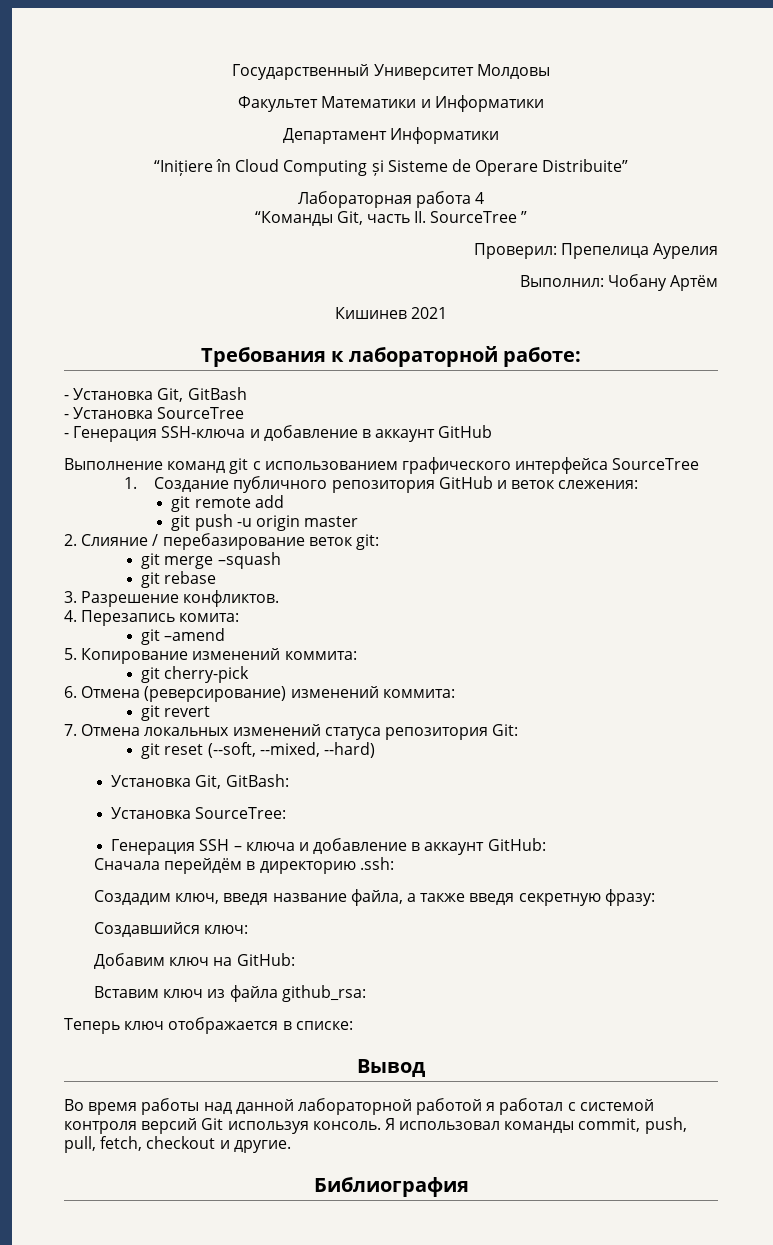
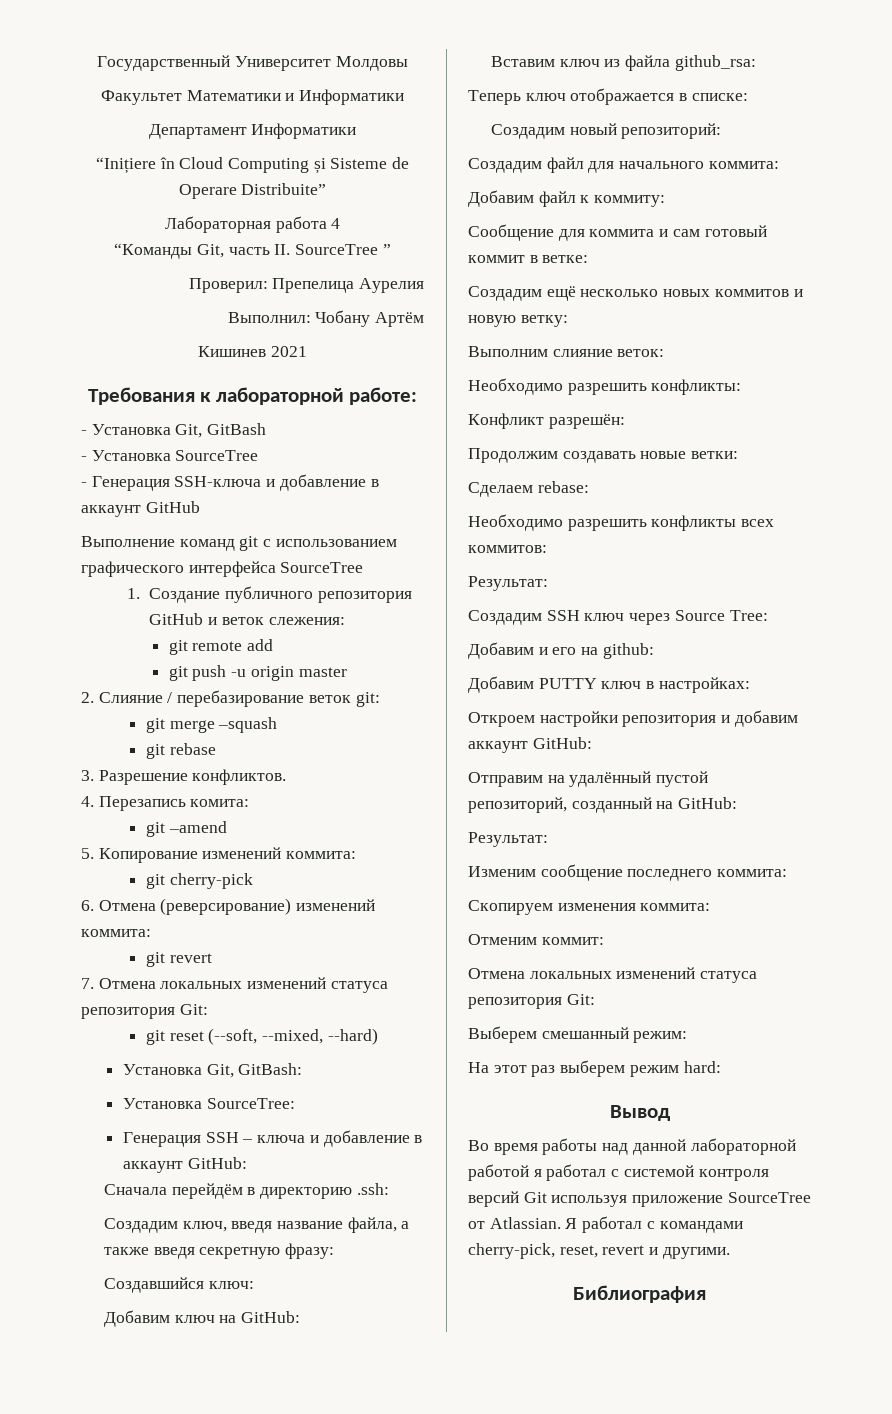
+ Создадим новый репозиторий:
+ Создадим файл для начального коммита:
+ Добавим файл к коммиту:
+ Сообщение для коммита и сам готовый коммит в ветке:
+ Создадим ещё несколько новых коммитов и новую ветку:
+ Выполним слияние веток:
+ Необходимо разрешить конфликты:
+ Конфликт разрешён:
+ Продолжим создавать новые ветки:
+ Сделаем rebase:
+ Необходимо разрешить конфликты всех коммитов:
+ Результат:
+ Создадим SSH ключ через Source Tree:
+ Добавим и его на github:
+ Добавим PUTTY ключ в настройках:
+ Откроем настройки репозитория и добавим аккаунт GitHub:
+ Отправим на удалённый пустой репозиторий, созданный на GitHub:
+ Результат:
+ Изменим сообщение последнего коммита:
+ Скопируем изменения коммита:
+ Отменим коммит:
+ Отмена локальных изменений статуса репозитория Git:
+ Выберем смешанный режим:
+ На этот раз выберем режим hard:
- Во время работы над данной лабораторной работой я работал с системой контроля версий Git используя консоль. Я использовал команды commit, push, pull, fetch, checkout и другие.
+ Во время работы над данной лабораторной работой я работал с системой контроля версий Git используя приложение SourceTree от Atlassian. Я работал с командами cherry-pick, reset, revert и другими.

